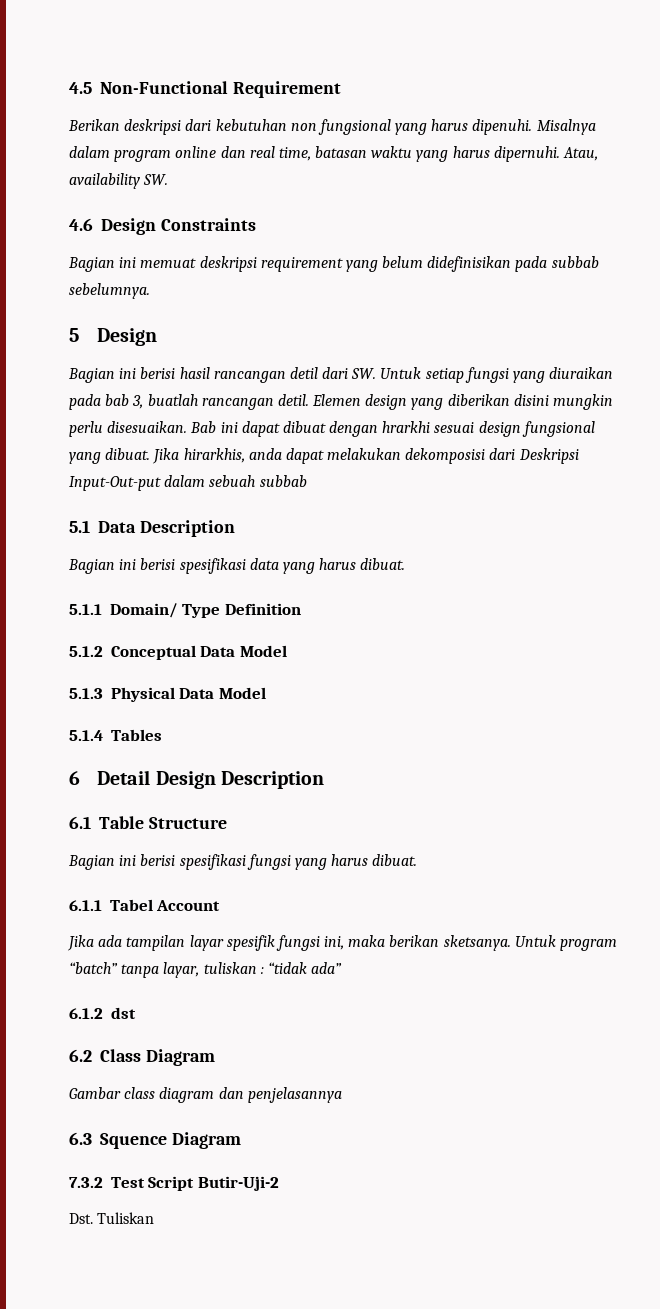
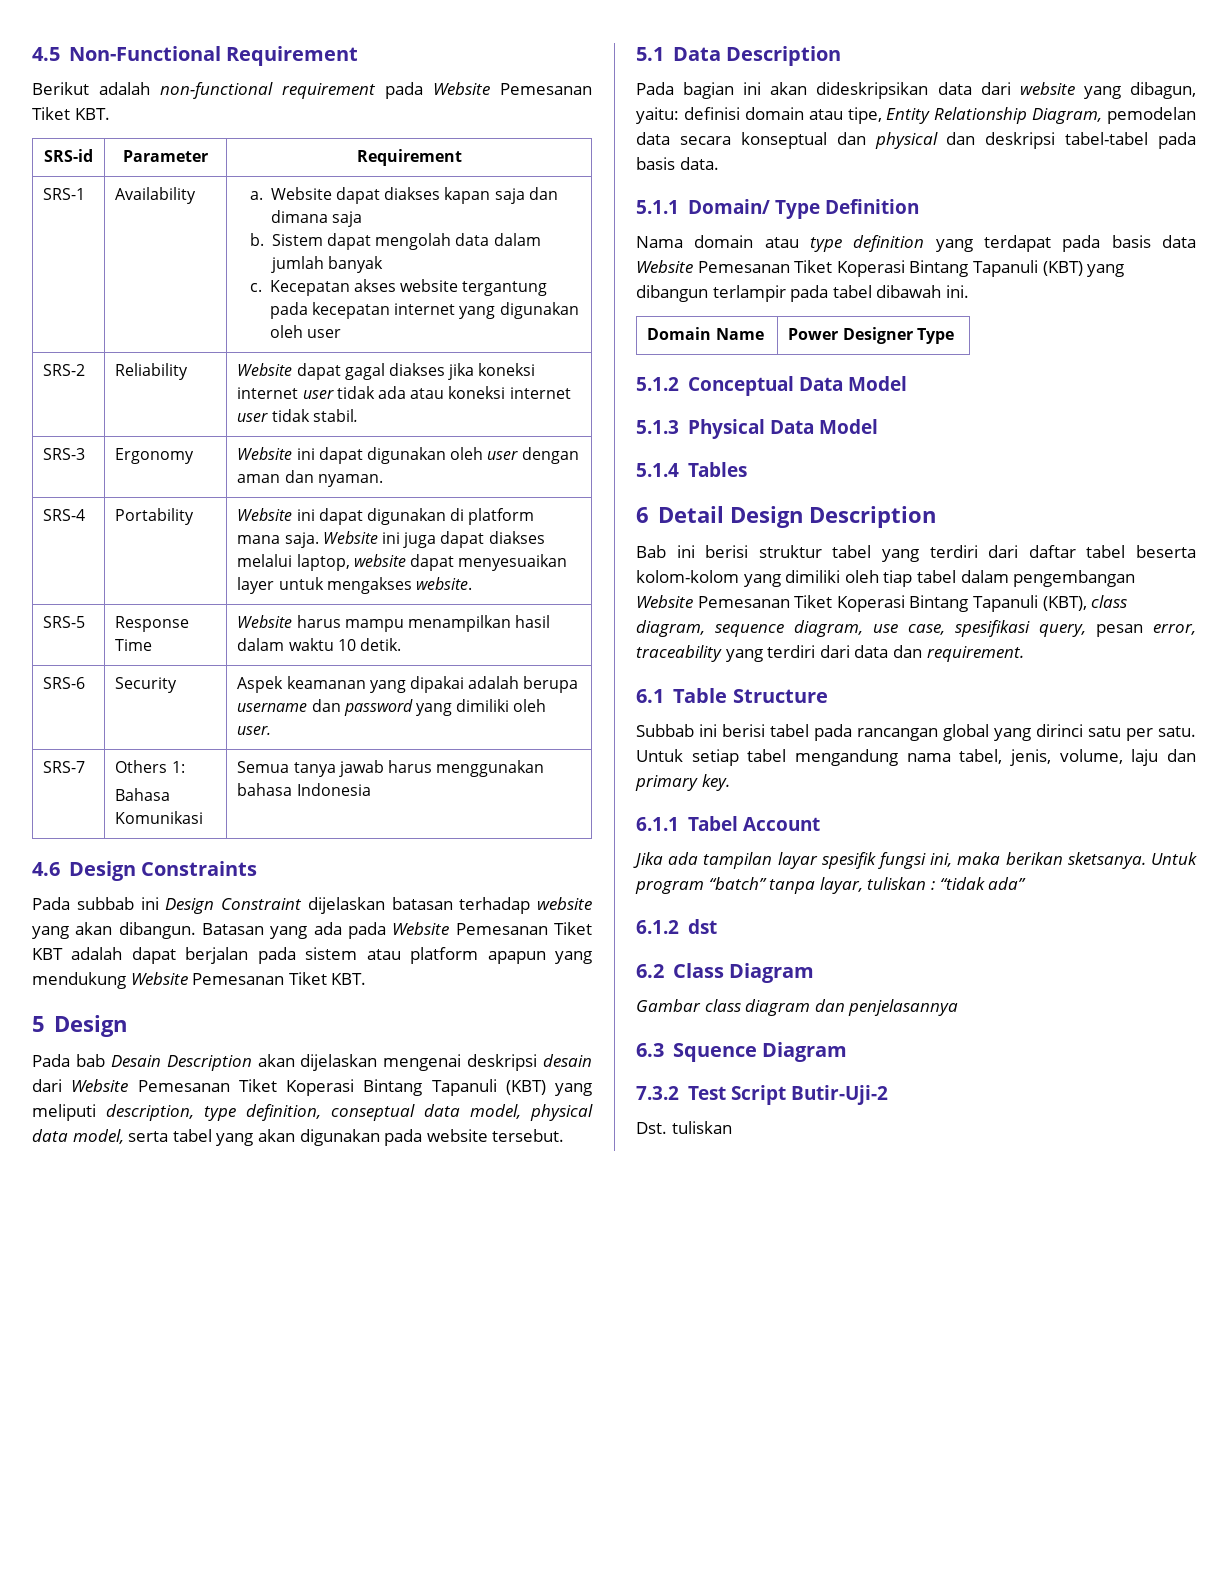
- Berikan deskripsi dari kebutuhan non fungsional yang harus dipenuhi. Misalnya dalam program online dan real time, batasan waktu yang harus dipernuhi. Atau, availability SW.
+ Berikut adalah non-functional requirement pada Website Pemesanan Tiket KBT.
+ SRS-id | Parameter | Requirement
+ SRS-1 | Availability | a. Website dapat diakses kapan saja dan dimana saja
+ b. Sistem dapat mengolah data dalam jumlah banyak
+ c. Kecepatan akses website tergantung pada kecepatan internet yang digunakan oleh user
+ SRS-2 | Reliability | Website dapat gagal diakses jika koneksi internet user tidak ada atau koneksi internet user tidak stabil.
+ SRS-3 | Ergonomy | Website ini dapat digunakan oleh user dengan aman dan nyaman.
+ SRS-4 | Portability | Website ini dapat digunakan di platform mana saja. Website ini juga dapat diakses melalui laptop, website dapat menyesuaikan layer untuk mengakses website.
+ SRS-5 | Response Time | Website harus mampu menampilkan hasil dalam waktu 10 detik.
+ SRS-6 | Security | Aspek keamanan yang dipakai adalah berupa username dan password yang dimiliki oleh user.
+ SRS-7 | Others 1:
+ Bahasa Komunikasi | Semua tanya jawab harus menggunakan bahasa Indonesia
  4.6 Design Constraints
- Bagian ini memuat deskripsi requirement yang belum didefinisikan pada subbab sebelumnya.
+ Pada subbab ini Design Constraint dijelaskan batasan terhadap website yang akan dibangun. Batasan yang ada pada Website Pemesanan Tiket KBT adalah dapat berjalan pada sistem atau platform apapun yang mendukung Website Pemesanan Tiket KBT.
  5 Design
- Bagian ini berisi hasil rancangan detil dari SW. Untuk setiap fungsi yang diuraikan pada bab 3, buatlah rancangan detil. Elemen design yang diberikan disini mungkin perlu disesuaikan. Bab ini dapat dibuat dengan hrarkhi sesuai design fungsional yang dibuat. Jika hirarkhis, anda dapat melakukan dekomposisi dari Deskripsi Input-Out-put dalam sebuah subbab
+ Pada bab Desain Description akan dijelaskan mengenai deskripsi desain dari Website Pemesanan Tiket Koperasi Bintang Tapanuli (KBT) yang meliputi description, type definition, conseptual data model, physical data model, serta tabel yang akan digunakan pada website tersebut.
  5.1 Data Description
- Bagian ini berisi spesifikasi data yang harus dibuat.
+ Pada bagian ini akan dideskripsikan data dari website yang dibagun, yaitu: definisi domain atau tipe, Entity Relationship Diagram, pemodelan data secara konseptual dan physical dan deskripsi tabel-tabel pada basis data.
  5.1.1 Domain/ Type Definition
+ Nama domain atau type definition yang terdapat pada basis data Website Pemesanan Tiket Koperasi Bintang Tapanuli (KBT) yang dibangun terlampir pada tabel dibawah ini.
+ Domain Name | Power Designer Type
+ Bab ini berisi struktur tabel yang terdiri dari daftar tabel beserta kolom-kolom yang dimiliki oleh tiap tabel dalam pengembangan Website Pemesanan Tiket Koperasi Bintang Tapanuli (KBT), class diagram, sequence diagram, use case, spesifikasi query, pesan error, traceability yang terdiri dari data dan requirement.
- Bagian ini berisi spesifikasi fungsi yang harus dibuat.
+ Subbab ini berisi tabel pada rancangan global yang dirinci satu per satu. Untuk setiap tabel mengandung nama tabel, jenis, volume, laju dan primary key.
- Dst. Tuliskan
+ Dst. tuliskan

